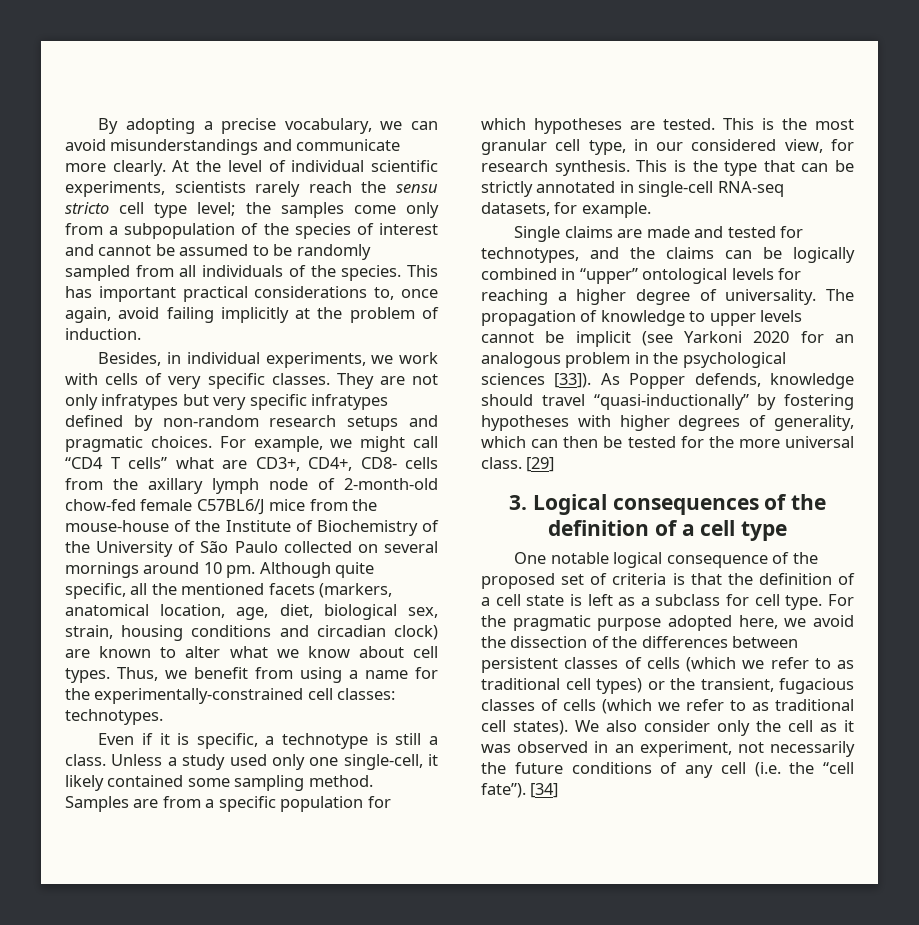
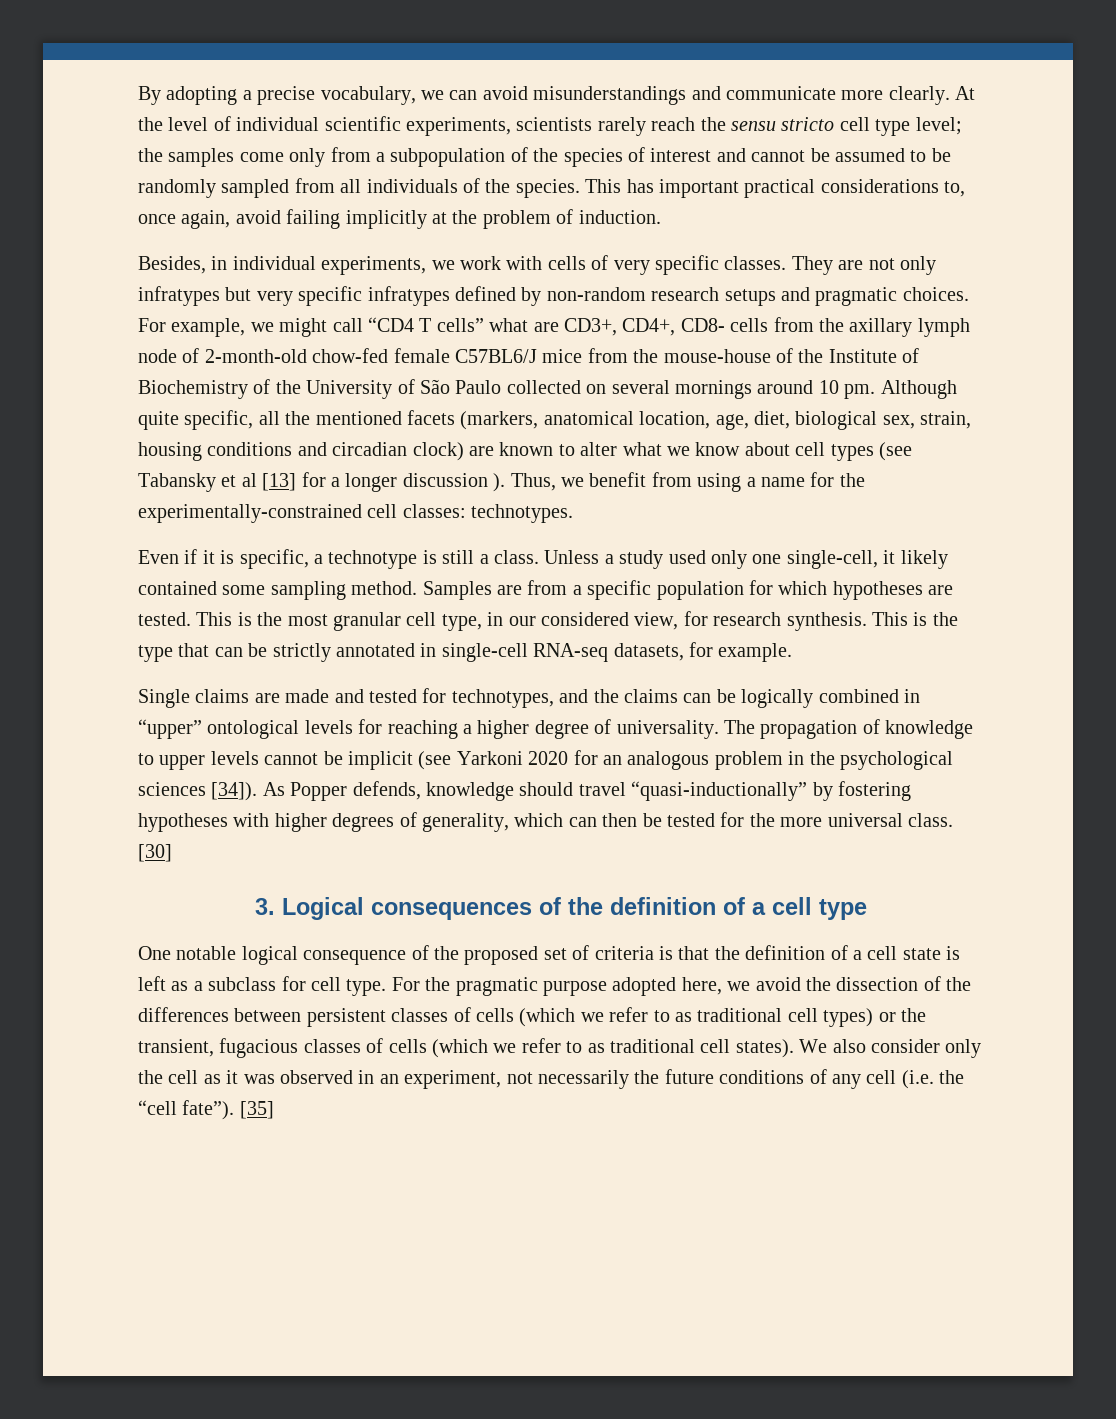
- Although quite specific, all the mentioned facets (markers, anatomical location, age, diet, biological sex, strain, housing conditions and circadian clock) are known to alter what we know about cell types.
+ Although quite specific, all the mentioned facets (markers, anatomical location, age, diet, biological sex, strain, housing conditions and circadian clock) are known to alter what we know about cell types (see Tabansky et al [13] for a longer discussion ).
- The propagation of knowledge to upper levels cannot be implicit (see Yarkoni 2020 for an analogous problem in the psychological sciences [33]).
+ The propagation of knowledge to upper levels cannot be implicit (see Yarkoni 2020 for an analogous problem in the psychological sciences [34]).
- [29]
+ [30]
- [34]
+ [35]

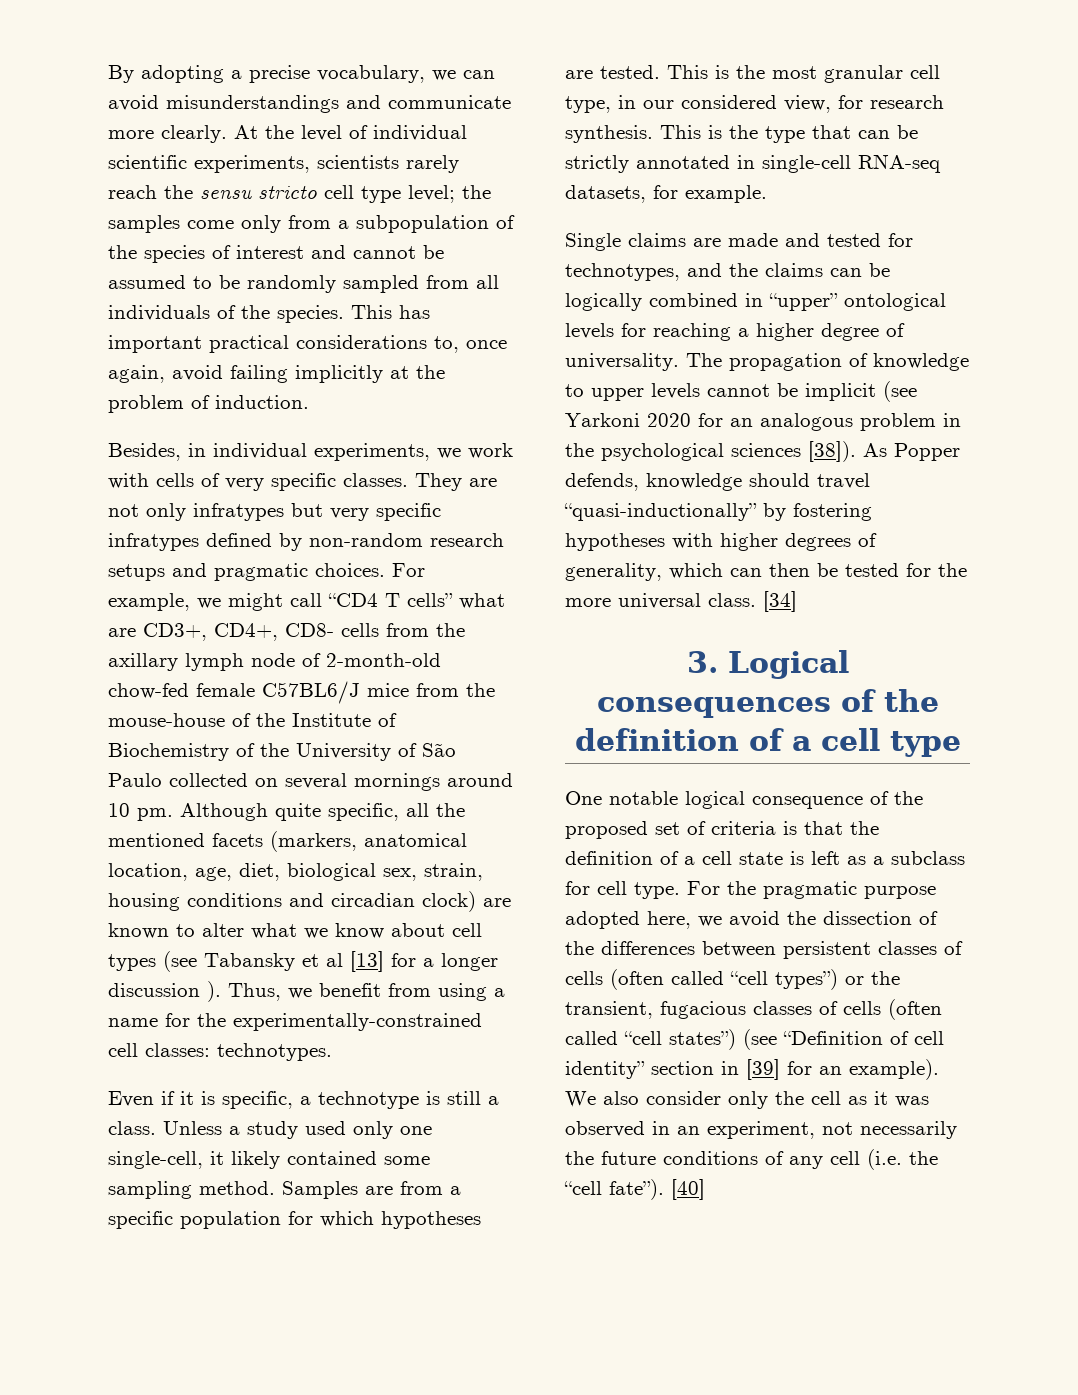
- The propagation of knowledge to upper levels cannot be implicit (see Yarkoni 2020 for an analogous problem in the psychological sciences [34]).
+ The propagation of knowledge to upper levels cannot be implicit (see Yarkoni 2020 for an analogous problem in the psychological sciences [38]).
- [30]
+ [34]
- For the pragmatic purpose adopted here, we avoid the dissection of the differences between persistent classes of cells (which we refer to as traditional cell types) or the transient, fugacious classes of cells (which we refer to as traditional cell states).
+ For the pragmatic purpose adopted here, we avoid the dissection of the differences between persistent classes of cells (often called “cell types”) or the transient, fugacious classes of cells (often called “cell states”) (see “Definition of cell identity” section in [39] for an example).
- [35]
+ [40]

